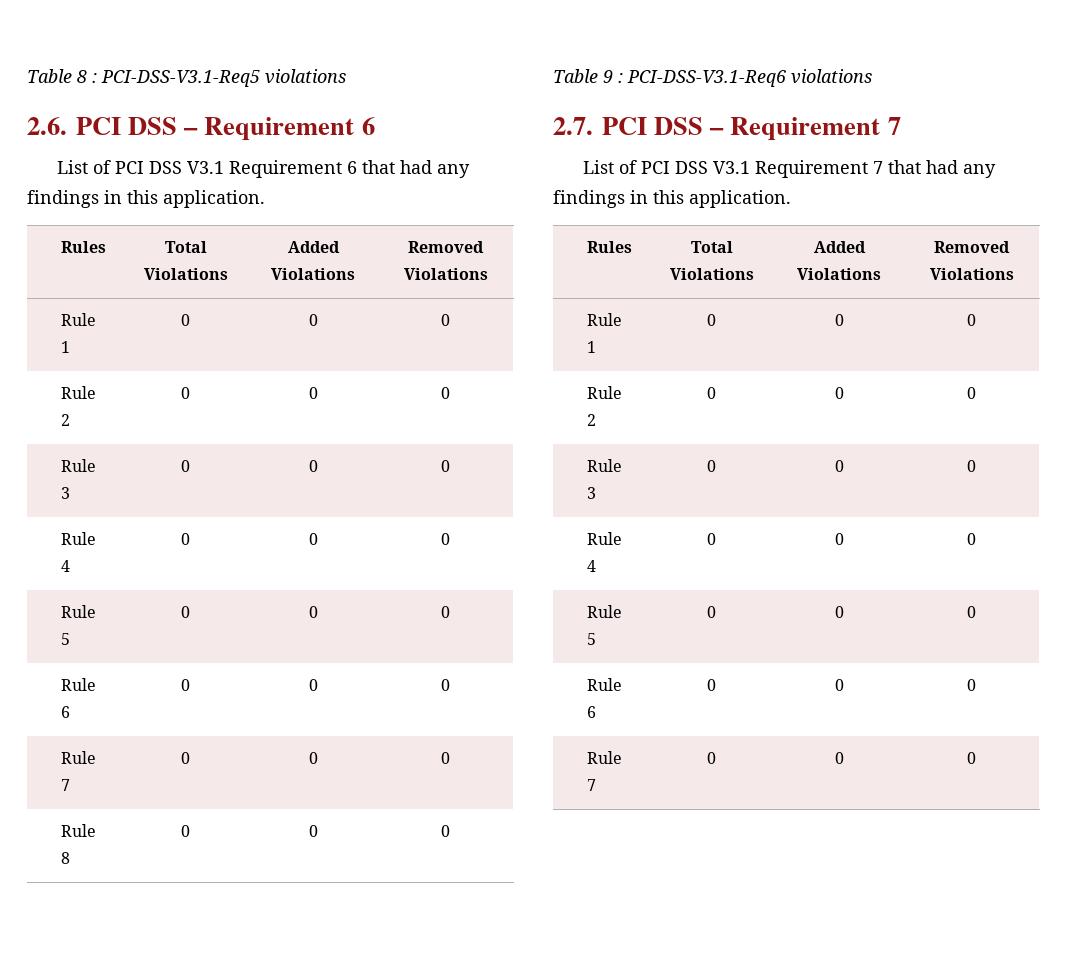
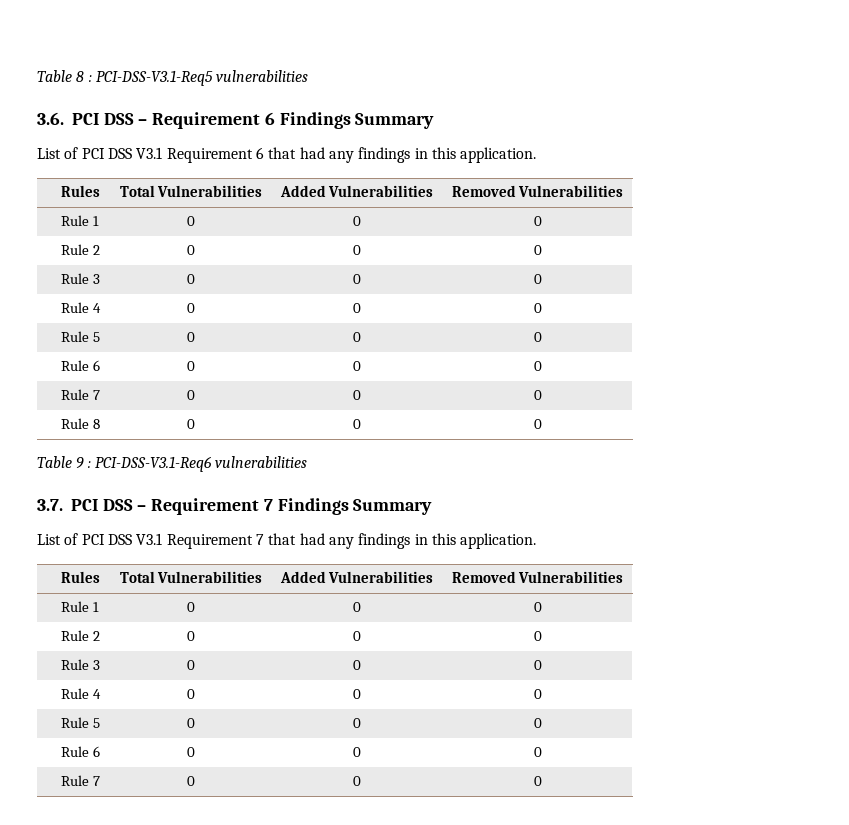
- Table 8 : PCI-DSS-V3.1-Req5 violations
- 2.6. PCI DSS – Requirement 6
+ Table 8 : PCI-DSS-V3.1-Req5 vulnerabilities
+ 3.6. PCI DSS – Requirement 6 Findings Summary
  List of PCI DSS V3.1 Requirement 6 that had any findings in this application.
- Rules | Total Violations | Added Violations | Removed Violations
+ Rules | Total Vulnerabilities | Added Vulnerabilities | Removed Vulnerabilities
- Table 9 : PCI-DSS-V3.1-Req6 violations
- 2.7. PCI DSS – Requirement 7
+ Table 9 : PCI-DSS-V3.1-Req6 vulnerabilities
+ 3.7. PCI DSS – Requirement 7 Findings Summary
  List of PCI DSS V3.1 Requirement 7 that had any findings in this application.
- Rules | Total Violations | Added Violations | Removed Violations
+ Rules | Total Vulnerabilities | Added Vulnerabilities | Removed Vulnerabilities

